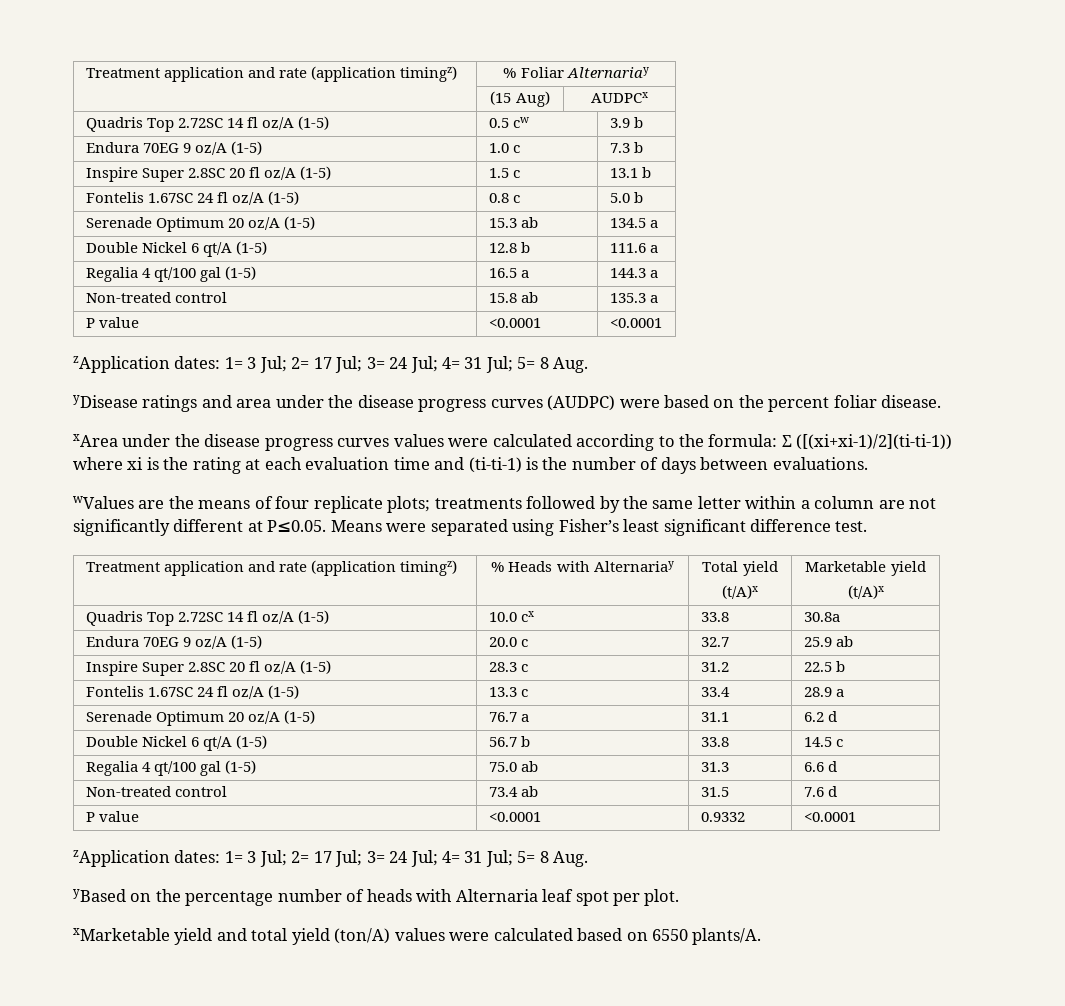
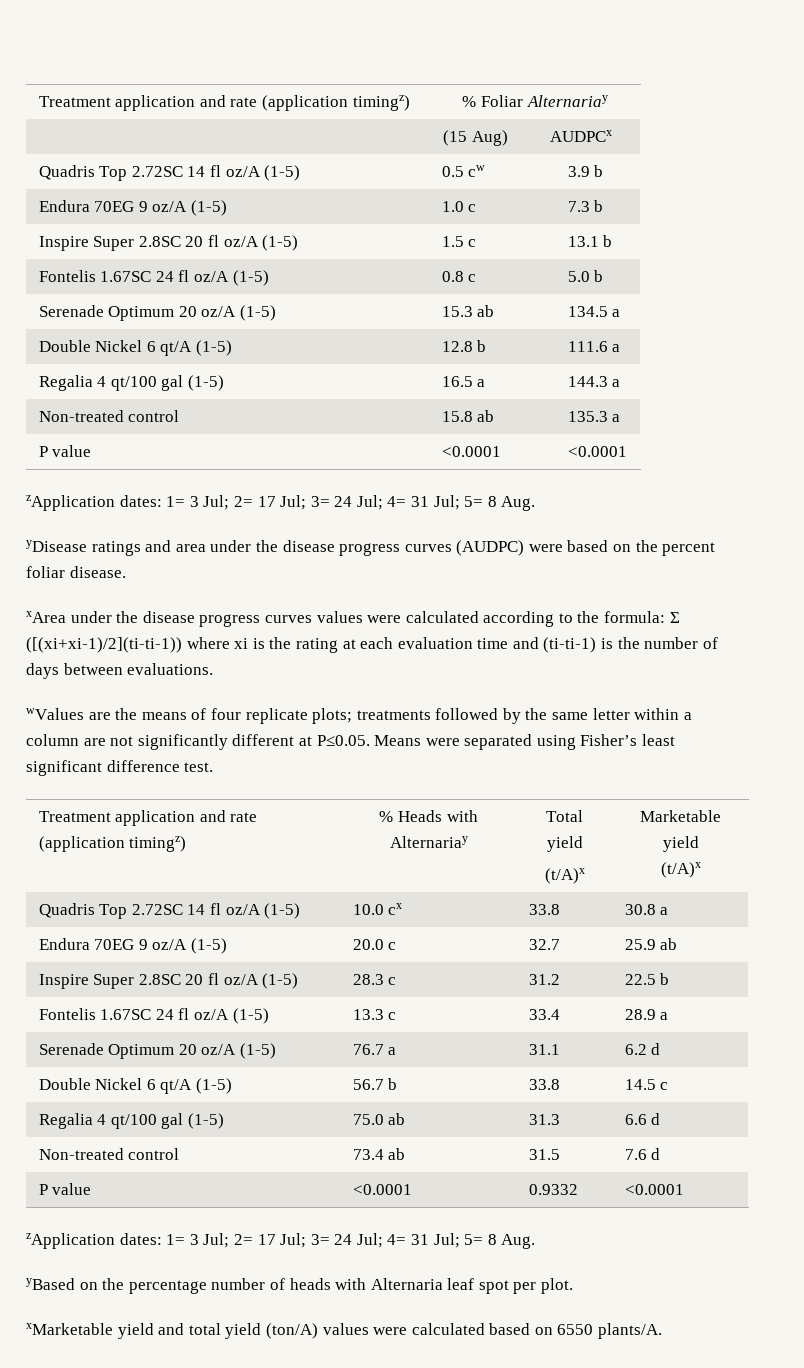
- Quadris Top 2.72SC 14 fl oz/A (1-5) | 10.0 cx | 33.8 | 30.8a
+ Quadris Top 2.72SC 14 fl oz/A (1-5) | 10.0 cx | 33.8 | 30.8 a

